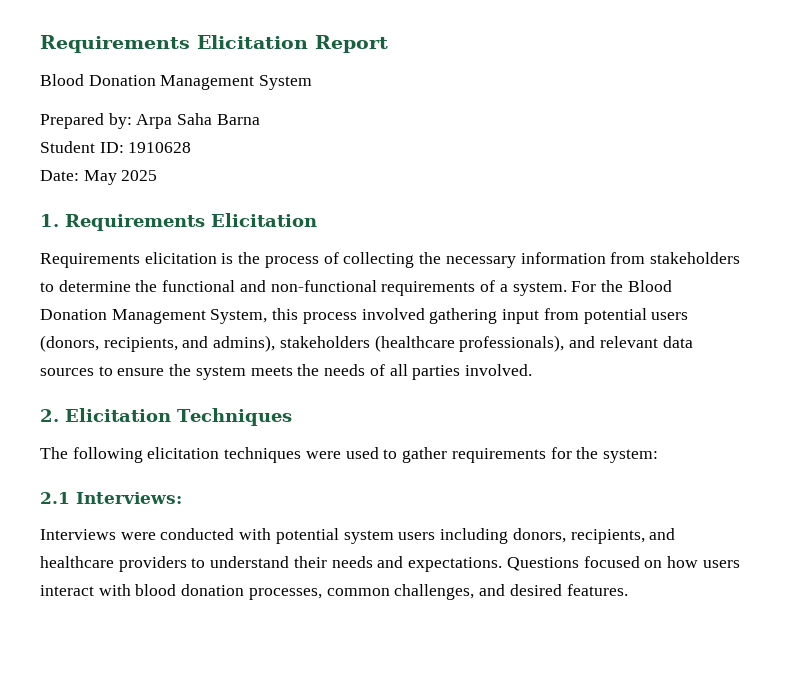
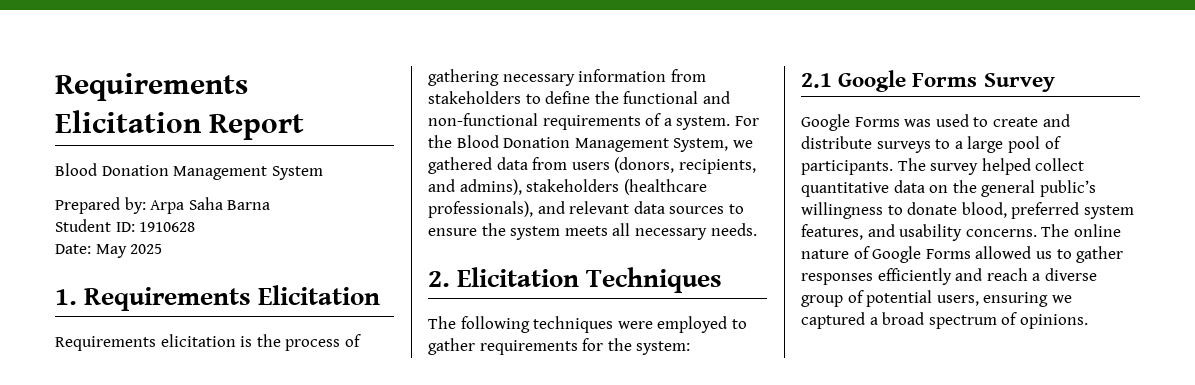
- Requirements elicitation is the process of collecting the necessary information from stakeholders to determine the functional and non-functional requirements of a system.
+ Requirements elicitation is the process of gathering necessary information from stakeholders to define the functional and non-functional requirements of a system.
- For the Blood Donation Management System, this process involved gathering input from potential users (donors, recipients, and admins), stakeholders (healthcare professionals), and relevant data sources to ensure the system meets the needs of all parties involved.
+ For the Blood Donation Management System, we gathered data from users (donors, recipients, and admins), stakeholders (healthcare professionals), and relevant data sources to ensure the system meets all necessary needs.
- The following elicitation techniques were used to gather requirements for the system:
+ The following techniques were employed to gather requirements for the system:
- 2.1 Interviews:
- Interviews were conducted with potential system users including donors, recipients, and healthcare providers to understand their needs and expectations. Questions focused on how users interact with blood donation processes, common challenges, and desired features.
+ 2.1 Google Forms Survey
+ Google Forms was used to create and distribute surveys to a large pool of participants. The survey helped collect quantitative data on the general public’s willingness to donate blood, preferred system features, and usability concerns. The online nature of Google Forms allowed us to gather responses efficiently and reach a diverse group of potential users, ensuring we captured a broad spectrum of opinions.

